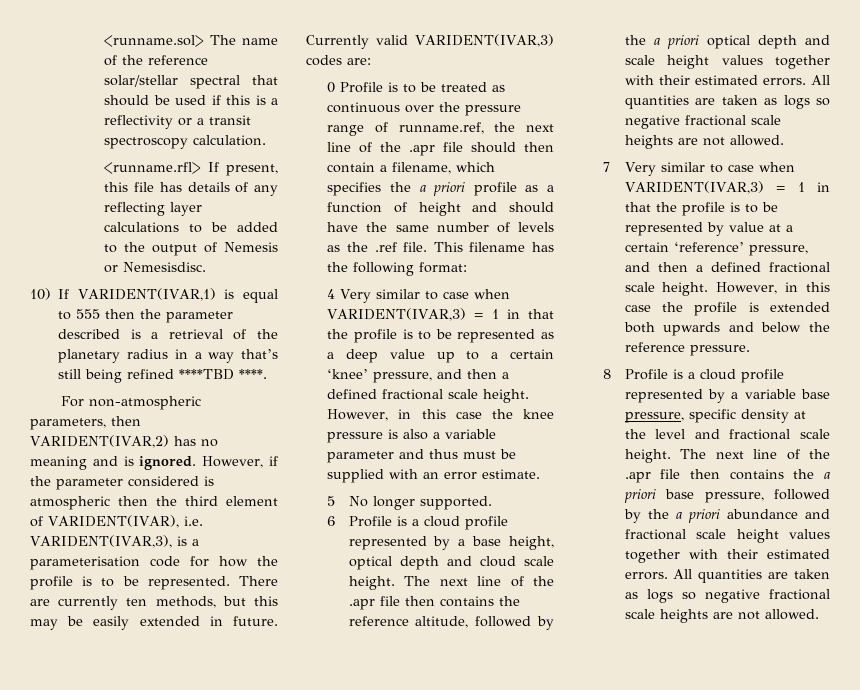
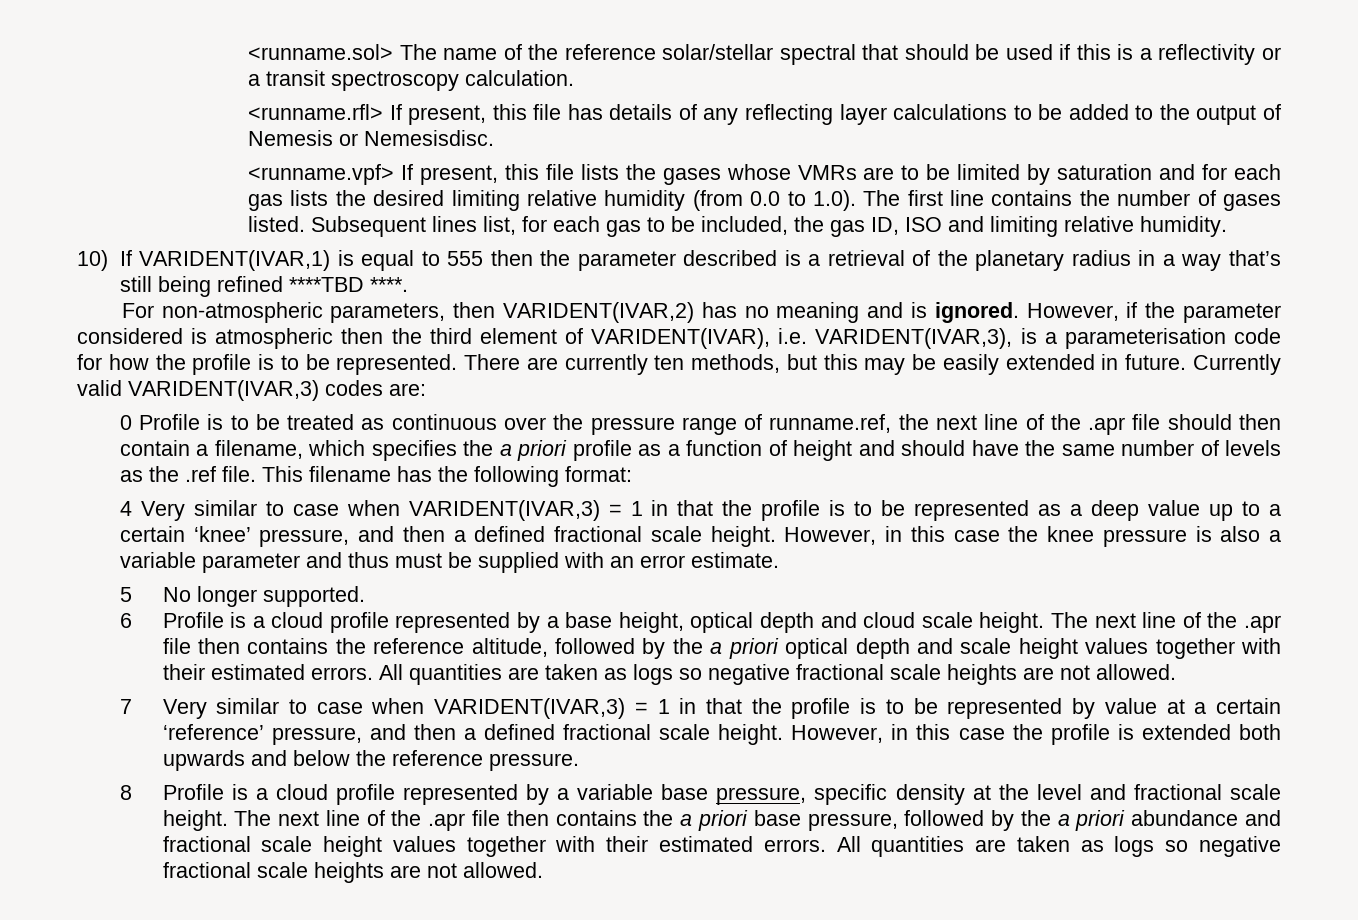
+ <runname.vpf> If present, this file lists the gases whose VMRs are to be limited by saturation and for each gas lists the desired limiting relative humidity (from 0.0 to 1.0). The first line contains the number of gases listed. Subsequent lines list, for each gas to be included, the gas ID, ISO and limiting relative humidity.

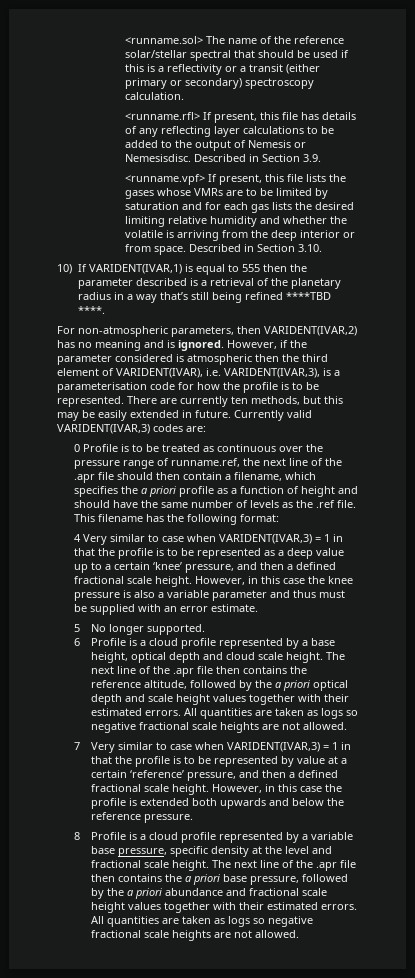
- <runname.sol> The name of the reference solar/stellar spectral that should be used if this is a reflectivity or a transit spectroscopy calculation.
+ <runname.sol> The name of the reference solar/stellar spectral that should be used if this is a reflectivity or a transit (either primary or secondary) spectroscopy calculation.
+ Described in Section 3.9.
- <runname.vpf> If present, this file lists the gases whose VMRs are to be limited by saturation and for each gas lists the desired limiting relative humidity (from 0.0 to 1.0). The first line contains the number of gases listed. Subsequent lines list, for each gas to be included, the gas ID, ISO and limiting relative humidity.
+ <runname.vpf> If present, this file lists the gases whose VMRs are to be limited by saturation and for each gas lists the desired limiting relative humidity and whether the volatile is arriving from the deep interior or from space. Described in Section 3.10.

